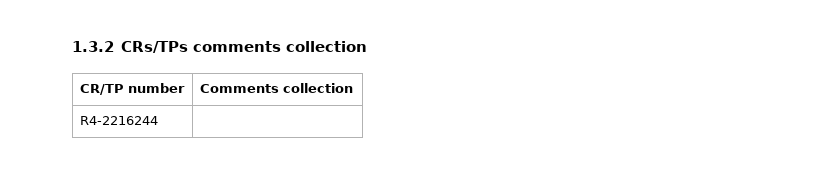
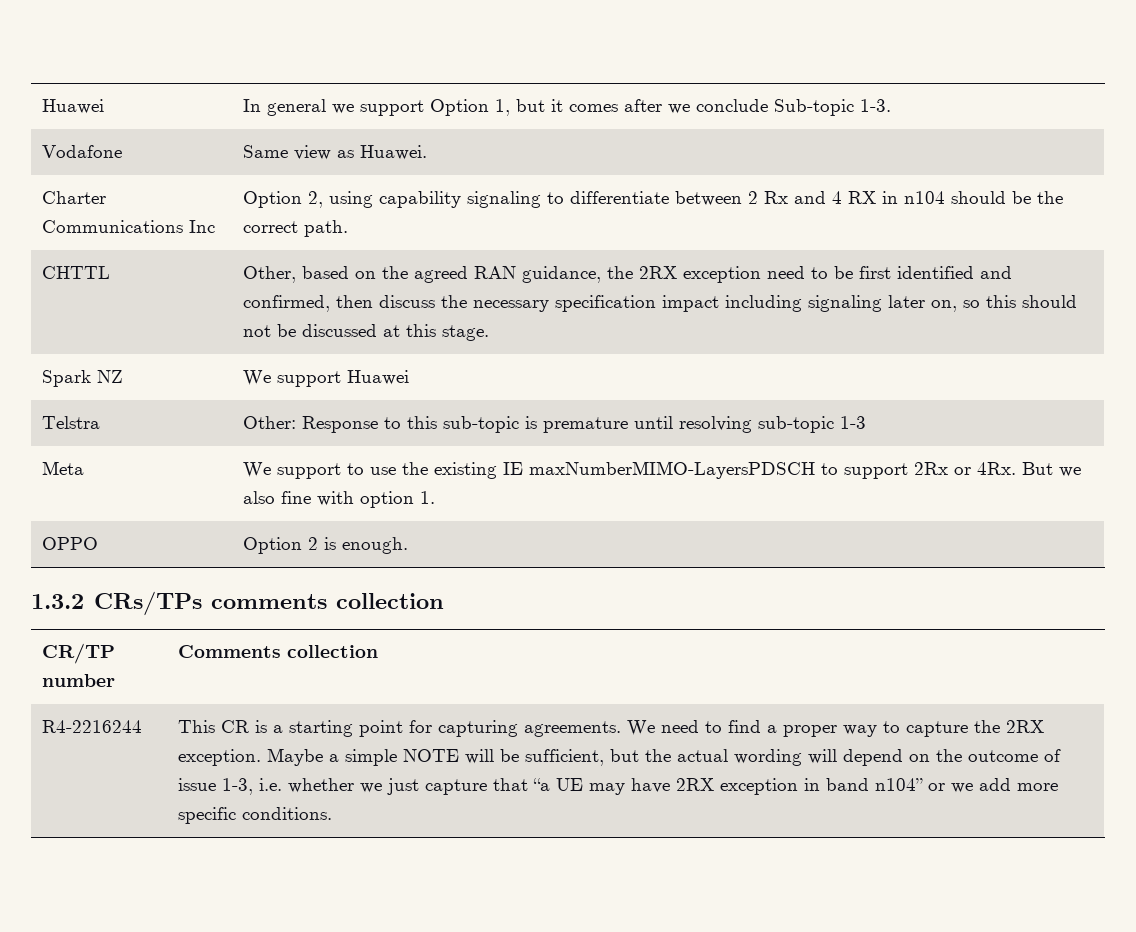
+ Huawei | In general we support Option 1, but it comes after we conclude Sub-topic 1-3.
+ Vodafone | Same view as Huawei.
+ Charter Communications Inc | Option 2, using capability signaling to differentiate between 2 Rx and 4 RX in n104 should be the correct path.
+ CHTTL | Other, based on the agreed RAN guidance, the 2RX exception need to be first identified and confirmed, then discuss the necessary specification impact including signaling later on, so this should not be discussed at this stage.
+ Spark NZ | We support Huawei
+ Telstra | Other: Response to this sub-topic is premature until resolving sub-topic 1-3
+ Meta | We support to use the existing IE maxNumberMIMO-LayersPDSCH to support 2Rx or 4Rx. But we also fine with option 1.
+ OPPO | Option 2 is enough.
+ This CR is a starting point for capturing agreements. We need to find a proper way to capture the 2RX exception. Maybe a simple NOTE will be sufficient, but the actual wording will depend on the outcome of issue 1-3, i.e. whether we just capture that “a UE may have 2RX exception in band n104” or we add more specific conditions.

